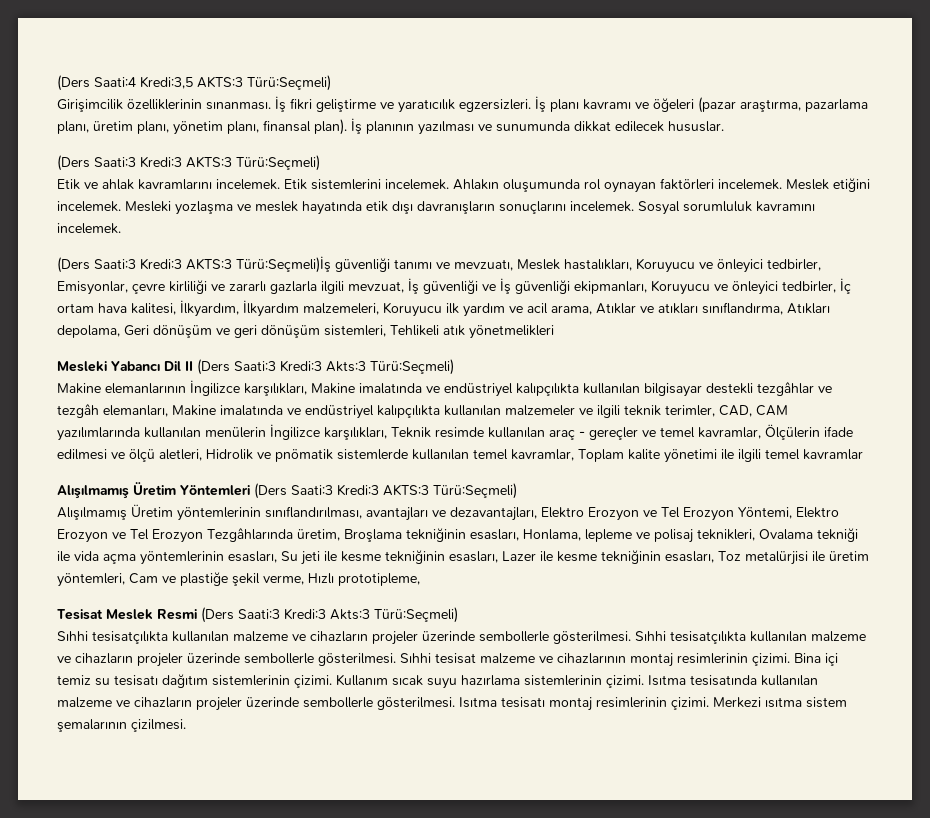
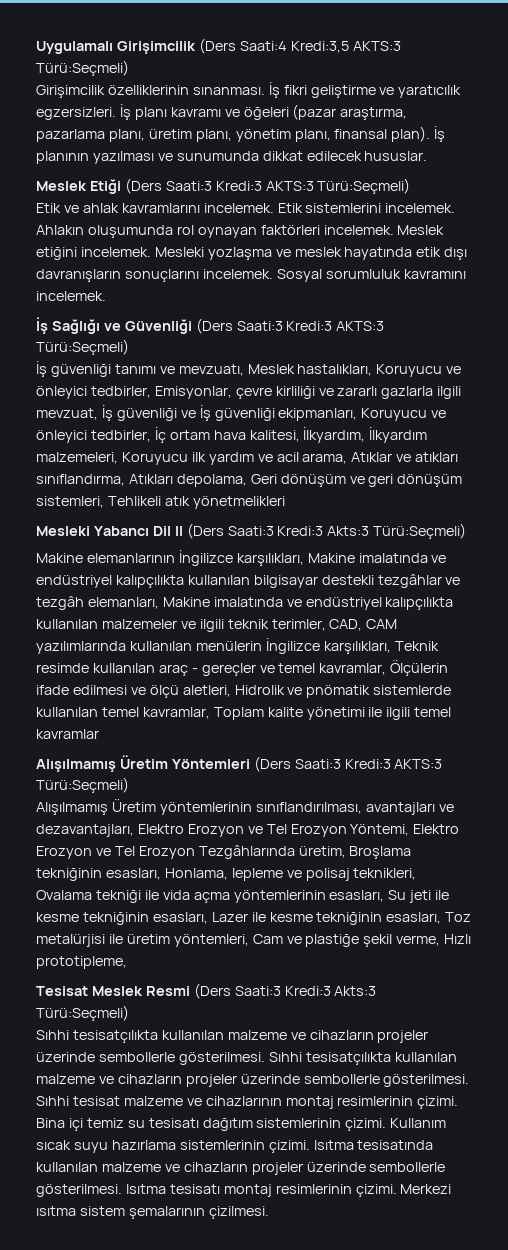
- (Ders Saati:4 Kredi:3,5 AKTS:3 Türü:Seçmeli)
+ Uygulamalı Girişimcilik (Ders Saati:4 Kredi:3,5 AKTS:3 Türü:Seçmeli)
  İş planının yazılması ve sunumunda dikkat edilecek hususlar.
- (Ders Saati:3 Kredi:3 AKTS:3 Türü:Seçmeli)
+ Meslek Etiği (Ders Saati:3 Kredi:3 AKTS:3 Türü:Seçmeli)
- (Ders Saati:3 Kredi:3 AKTS:3 Türü:Seçmeli)İş güvenliği tanımı ve mevzuatı, Meslek hastalıkları, Koruyucu ve önleyici tedbirler, Emisyonlar, çevre kirliliği ve zararlı gazlarla ilgili mevzuat, İş güvenliği ve İş güvenliği ekipmanları, Koruyucu ve önleyici tedbirler, İç ortam hava kalitesi, İlkyardım, İlkyardım malzemeleri, Koruyucu ilk yardım ve acil arama, Atıklar ve atıkları sınıflandırma, Atıkları depolama, Geri dönüşüm ve geri dönüşüm sistemleri, Tehlikeli atık yönetmelikleri
+ İş Sağlığı ve Güvenliği (Ders Saati:3 Kredi:3 AKTS:3 Türü:Seçmeli)
+ İş güvenliği tanımı ve mevzuatı, Meslek hastalıkları, Koruyucu ve önleyici tedbirler, Emisyonlar, çevre kirliliği ve zararlı gazlarla ilgili mevzuat, İş güvenliği ve İş güvenliği ekipmanları, Koruyucu ve önleyici tedbirler, İç ortam hava kalitesi, İlkyardım, İlkyardım malzemeleri, Koruyucu ilk yardım ve acil arama, Atıklar ve atıkları sınıflandırma, Atıkları depolama, Geri dönüşüm ve geri dönüşüm sistemleri, Tehlikeli atık yönetmelikleri

